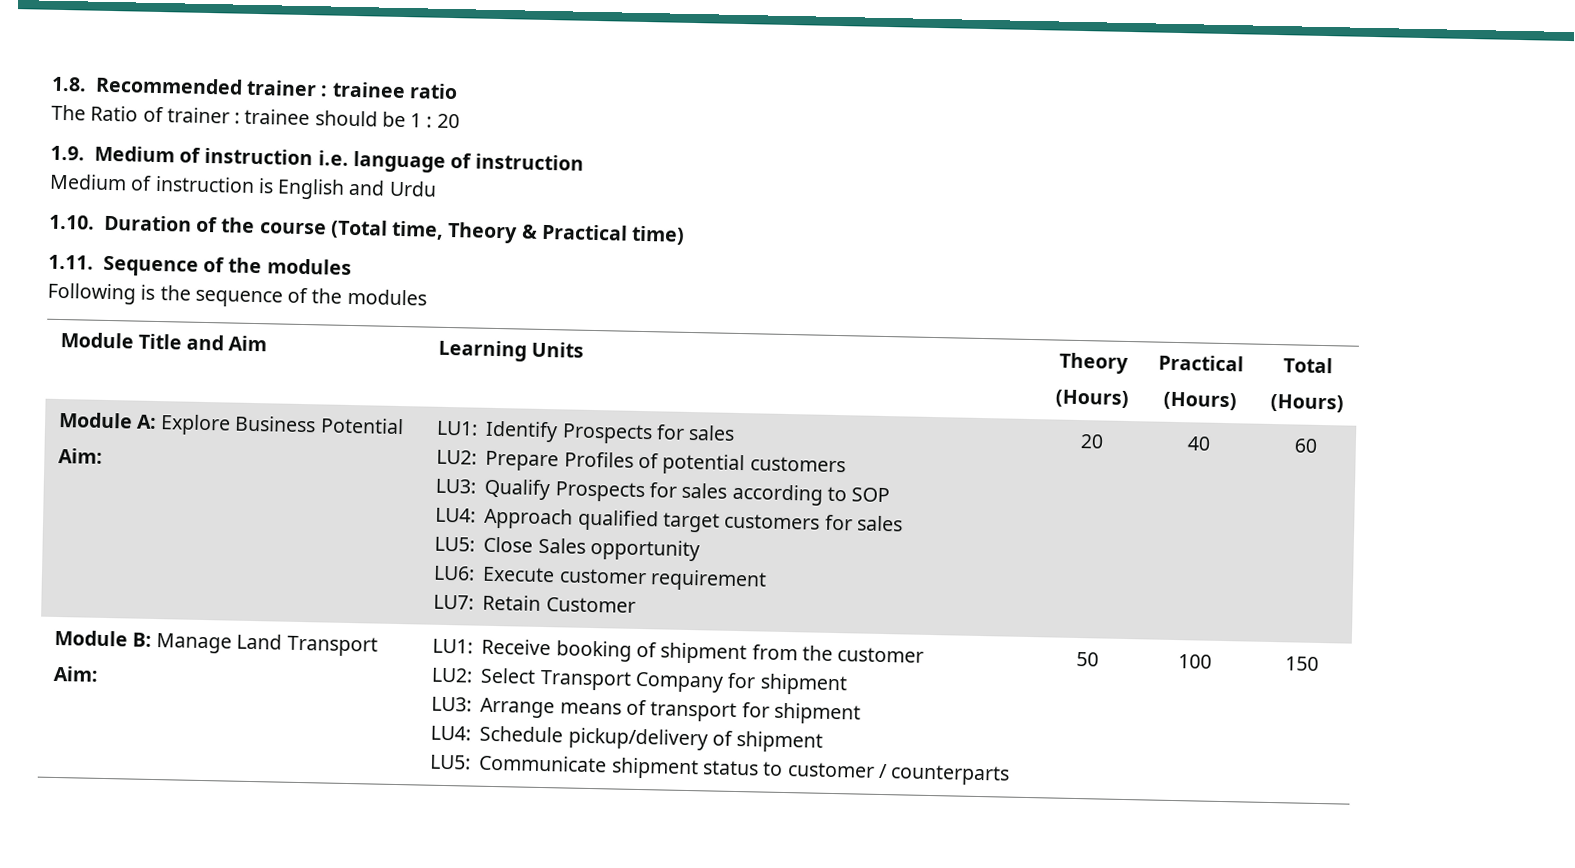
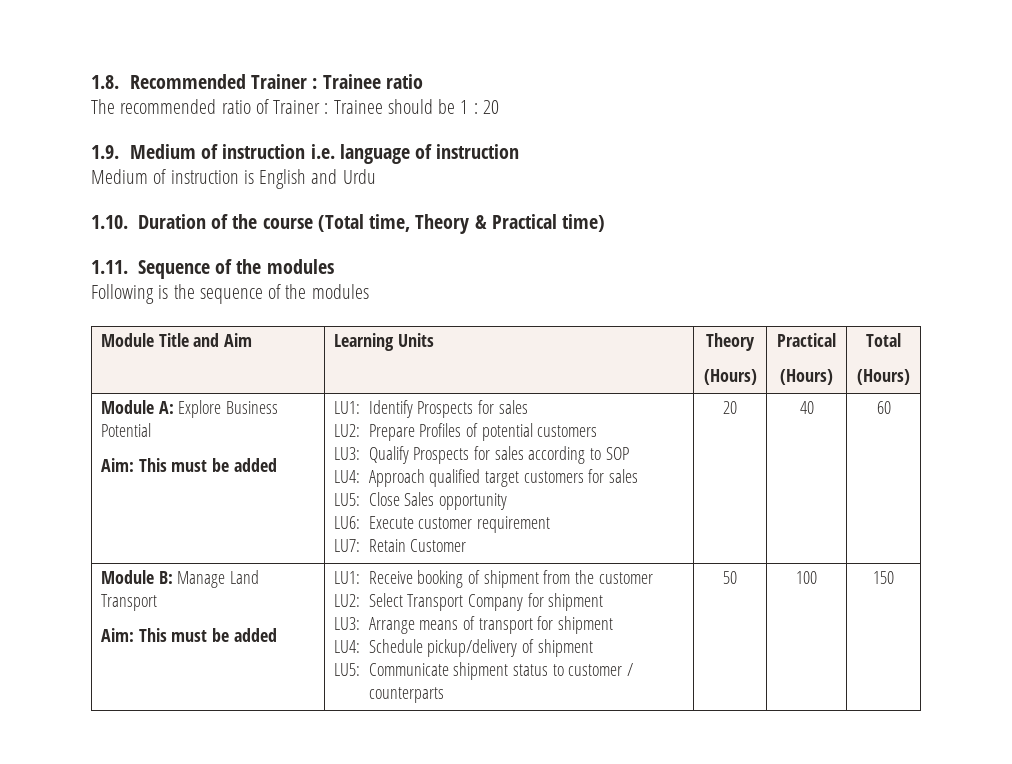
- 1.8. Recommended trainer : trainee ratio
+ 1.8. Recommended Trainer : Trainee ratio
- The Ratio of trainer : trainee should be 1 : 20
+ The recommended ratio of Trainer : Trainee should be 1 : 20
  Module A: Explore Business Potential
- Aim:
+ Aim: This must be added
  Module B: Manage Land Transport
- Aim:
+ Aim: This must be added

